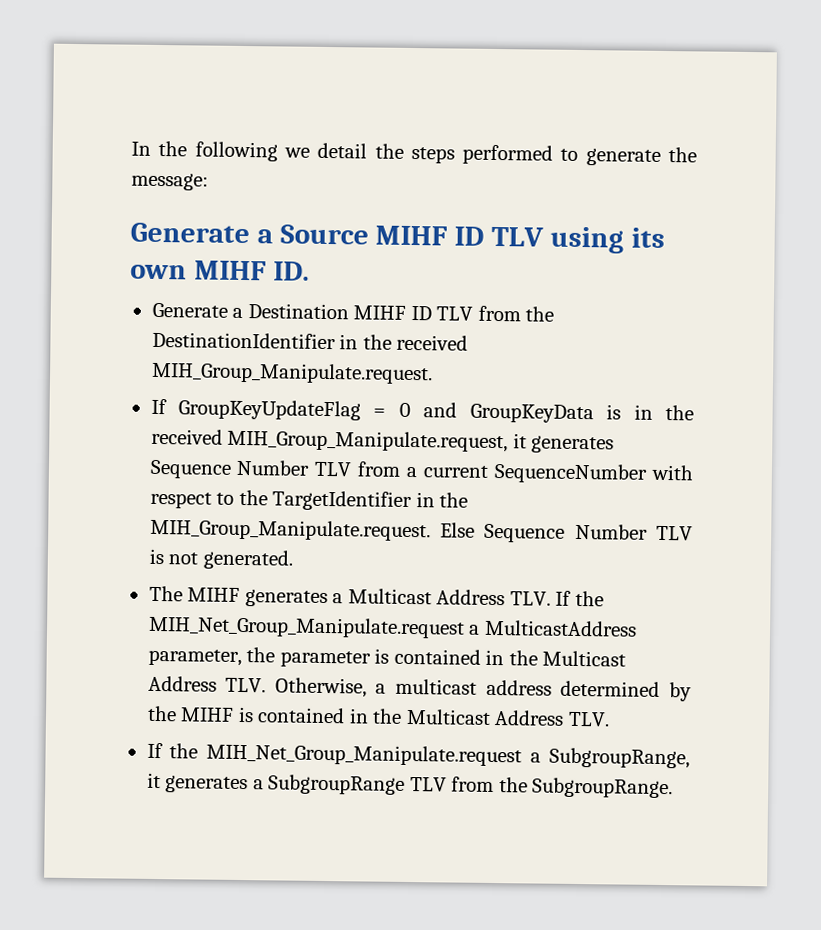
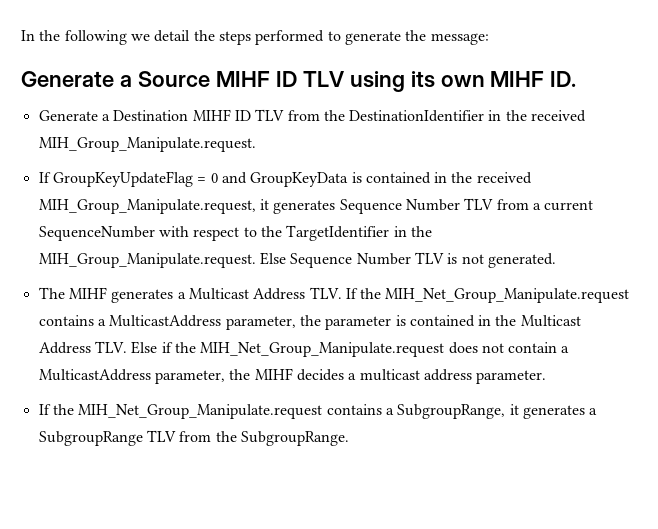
- If GroupKeyUpdateFlag = 0 and GroupKeyData is in the received MIH_Group_Manipulate.request, it generates Sequence Number TLV from a current SequenceNumber with respect to the TargetIdentifier in the MIH_Group_Manipulate.request. Else Sequence Number TLV is not generated.
+ If GroupKeyUpdateFlag = 0 and GroupKeyData is contained in the received MIH_Group_Manipulate.request, it generates Sequence Number TLV from a current SequenceNumber with respect to the TargetIdentifier in the MIH_Group_Manipulate.request. Else Sequence Number TLV is not generated.
- The MIHF generates a Multicast Address TLV. If the MIH_Net_Group_Manipulate.request a MulticastAddress parameter, the parameter is contained in the Multicast Address TLV. Otherwise, a multicast address determined by the MIHF is contained in the Multicast Address TLV.
- If the MIH_Net_Group_Manipulate.request a SubgroupRange, it generates a SubgroupRange TLV from the SubgroupRange.
+ The MIHF generates a Multicast Address TLV. If the MIH_Net_Group_Manipulate.request contains a MulticastAddress parameter, the parameter is contained in the Multicast Address TLV. Else if the MIH_Net_Group_Manipulate.request does not contain a MulticastAddress parameter, the MIHF decides a multicast address parameter.
+ If the MIH_Net_Group_Manipulate.request contains a SubgroupRange, it generates a SubgroupRange TLV from the SubgroupRange.

